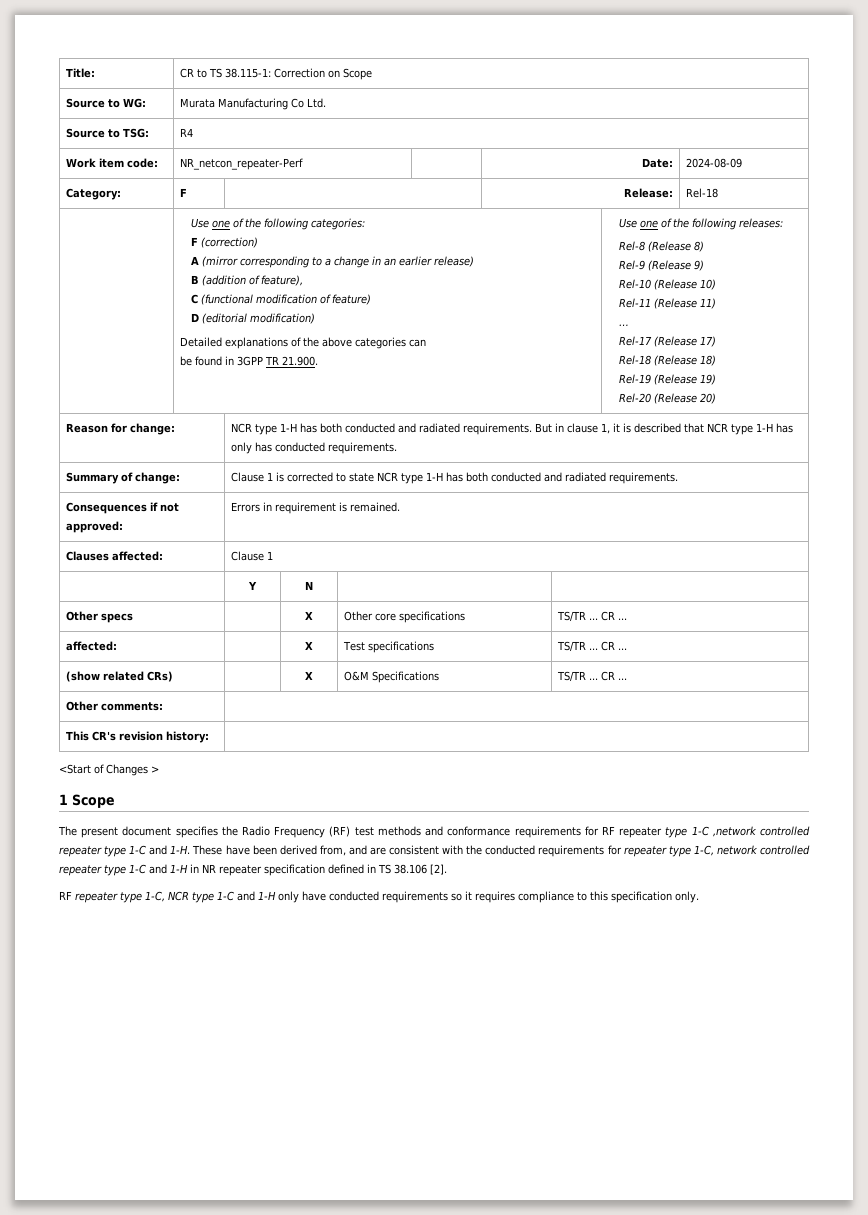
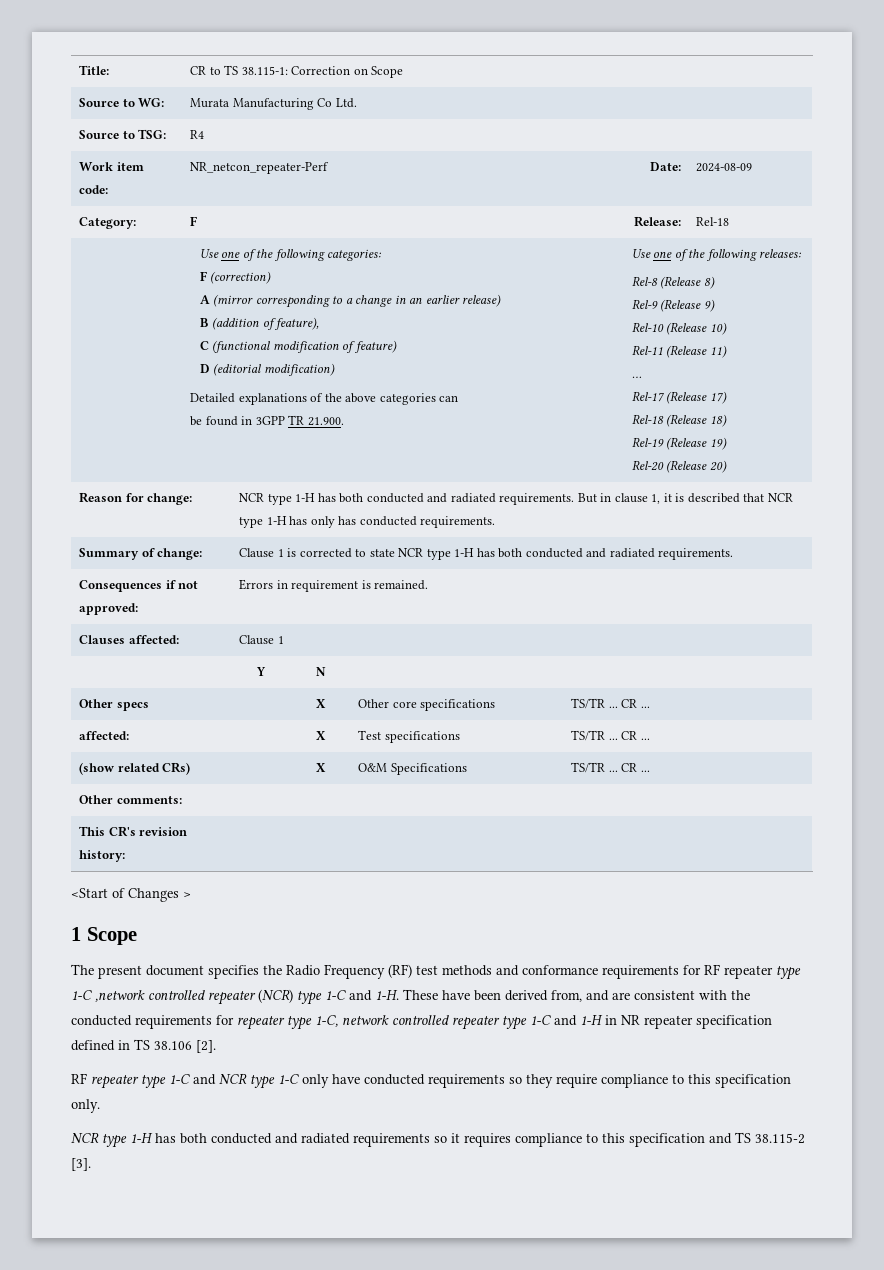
- The present document specifies the Radio Frequency (RF) test methods and conformance requirements for RF repeater type 1-C ,network controlled repeater type 1-C and 1-H.
+ The present document specifies the Radio Frequency (RF) test methods and conformance requirements for RF repeater type 1-C ,network controlled repeater (NCR) type 1-C and 1-H.
- RF repeater type 1-C, NCR type 1-C and 1-H only have conducted requirements so it requires compliance to this specification only.
+ RF repeater type 1-C and NCR type 1-C only have conducted requirements so they require compliance to this specification only.
+ NCR type 1-H has both conducted and radiated requirements so it requires compliance to this specification and TS 38.115-2 [3].

